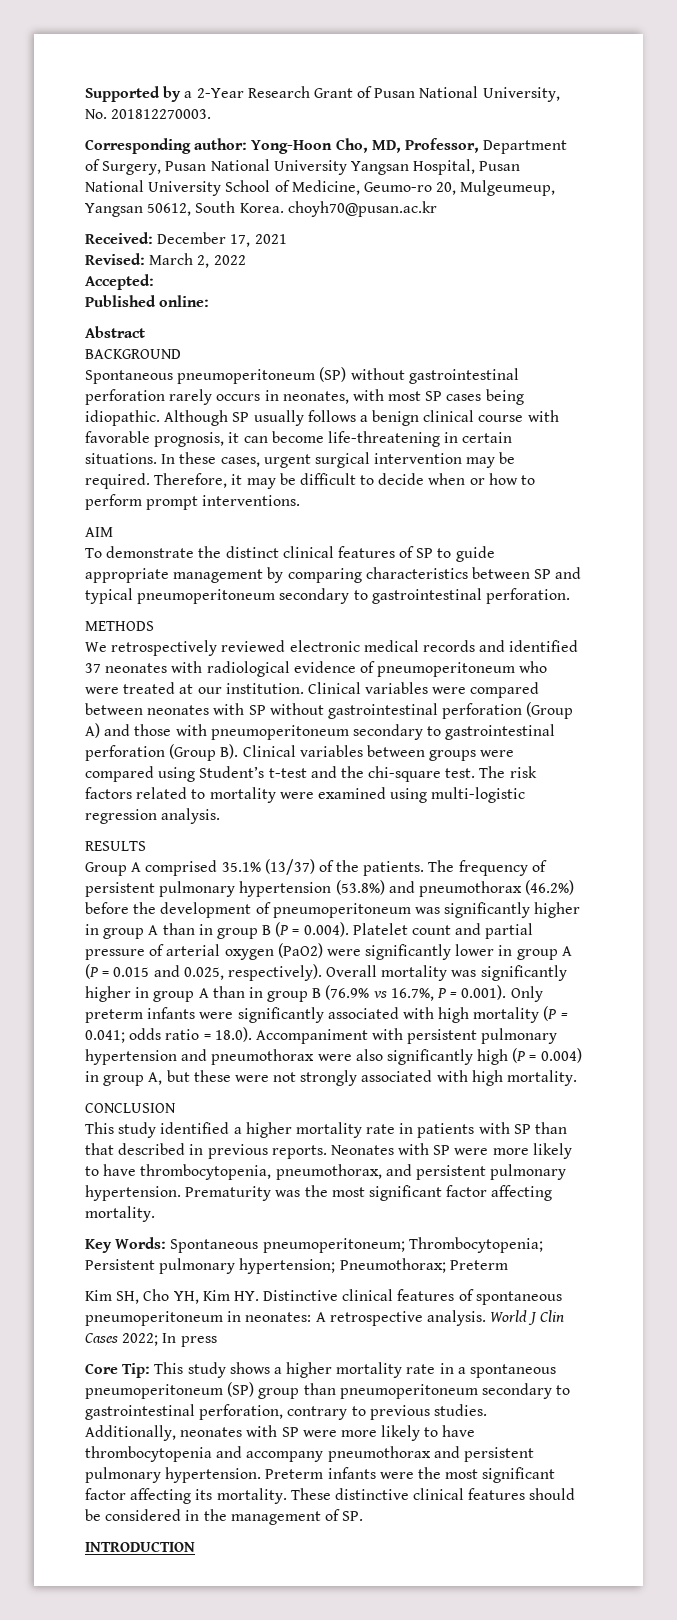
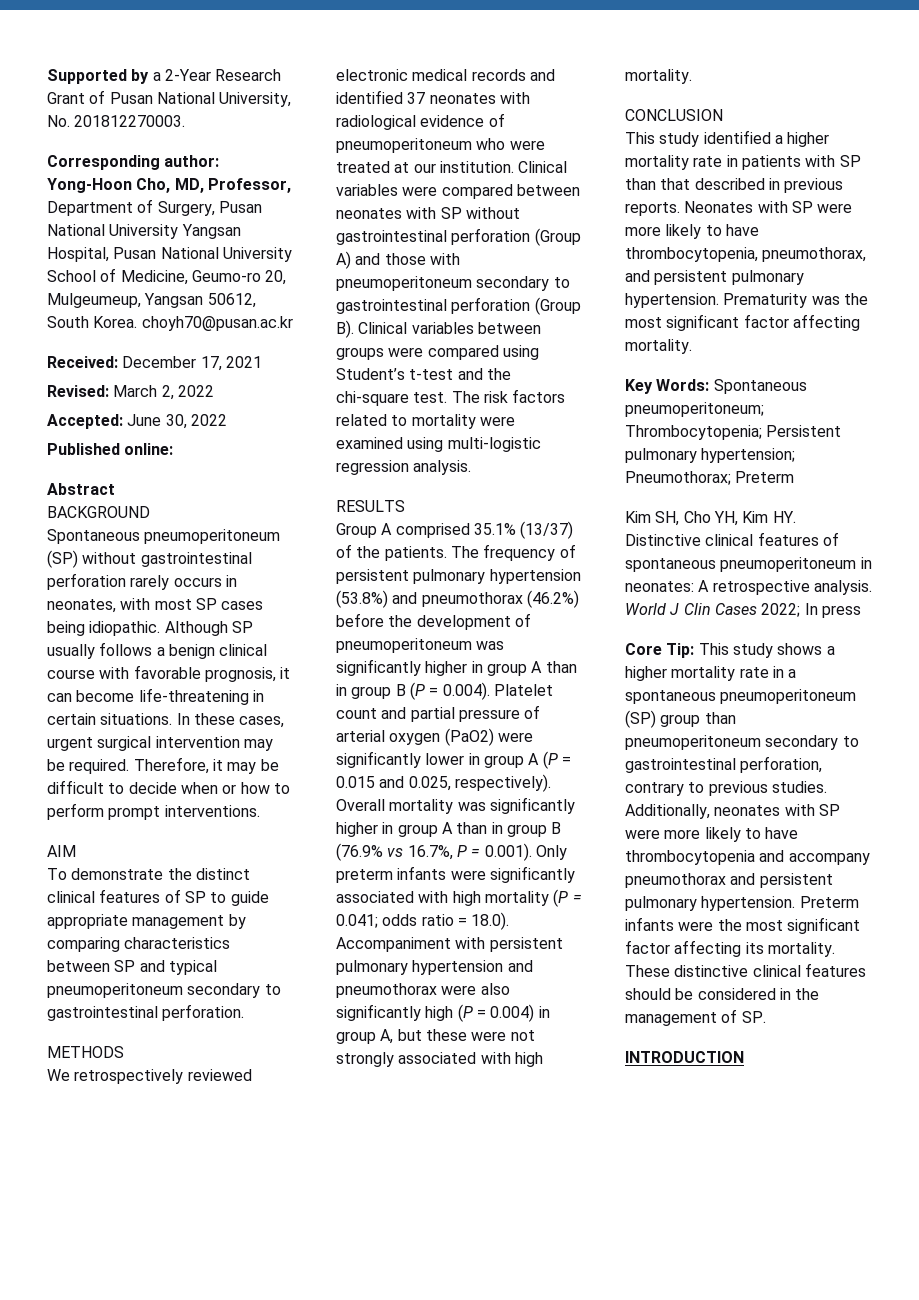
- Accepted:
+ Accepted: June 30, 2022

